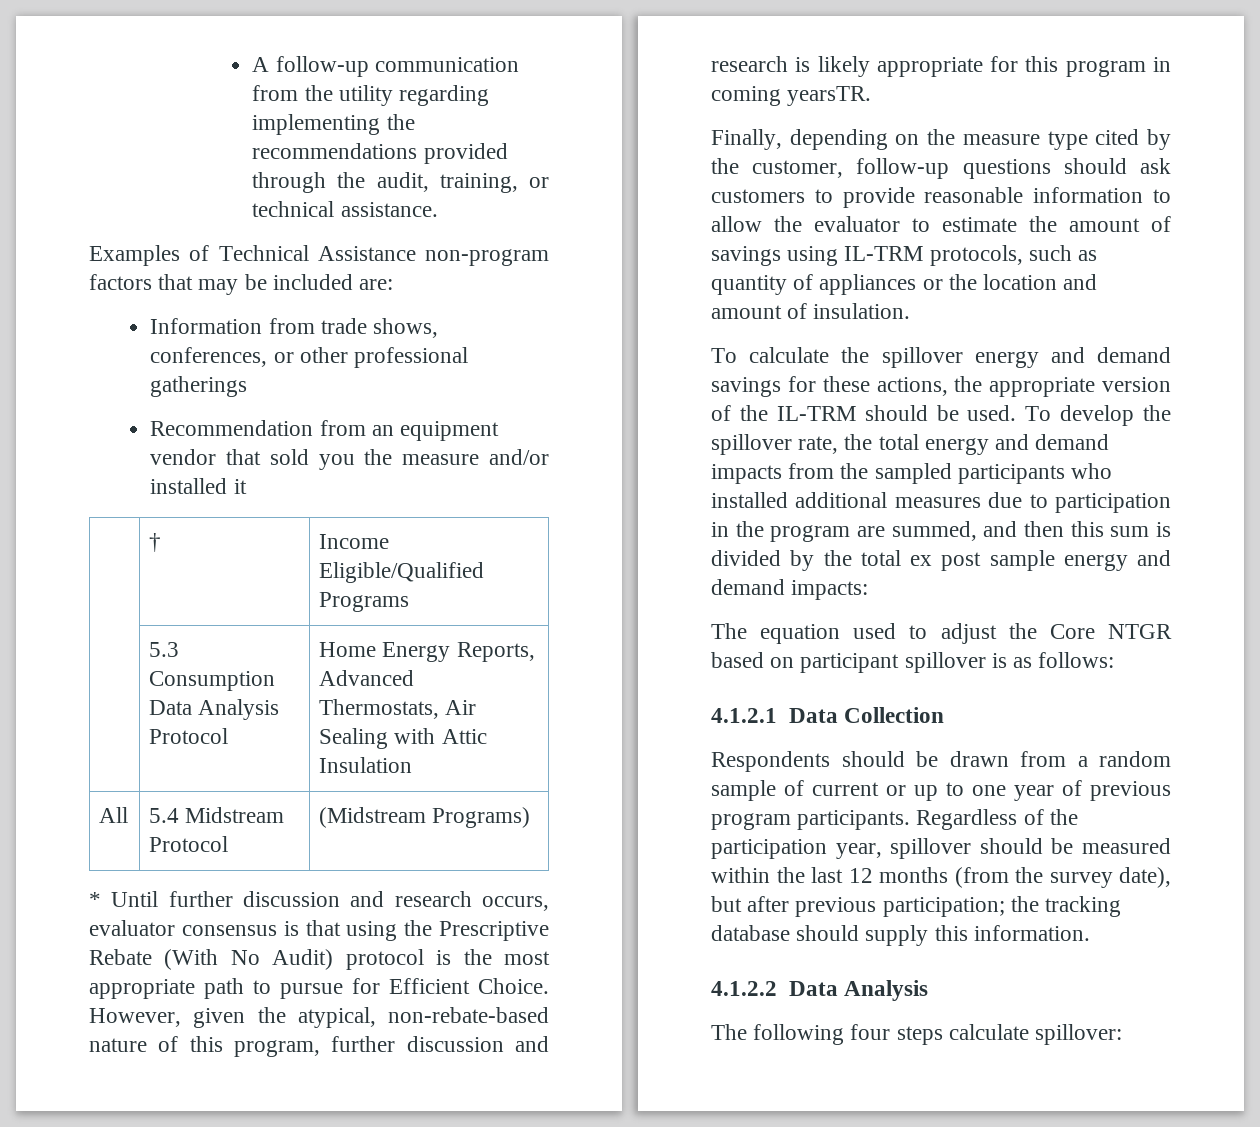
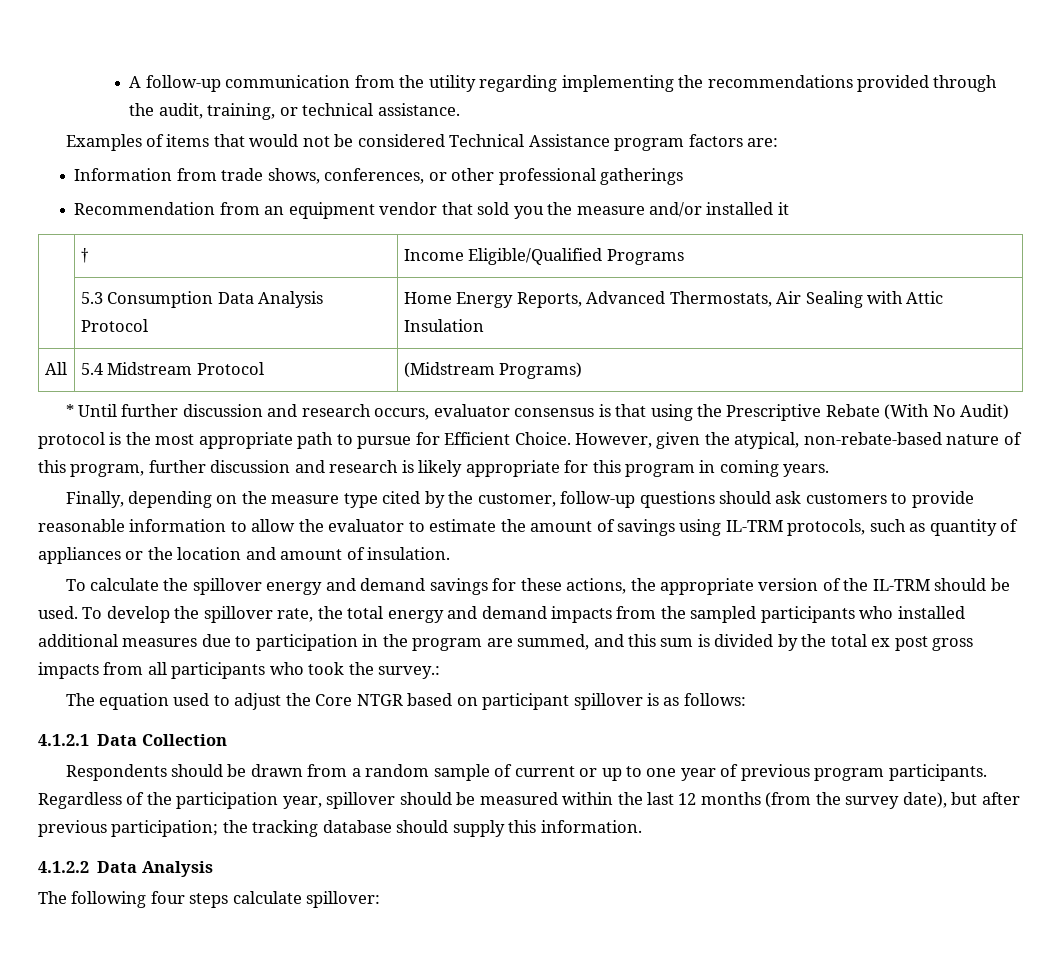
- Examples of Technical Assistance non-program factors that may be included are:
+ Examples of items that would not be considered Technical Assistance program factors are:
- However, given the atypical, non-rebate-based nature of this program, further discussion and research is likely appropriate for this program in coming yearsTR.
+ However, given the atypical, non-rebate-based nature of this program, further discussion and research is likely appropriate for this program in coming years.
- To develop the spillover rate, the total energy and demand impacts from the sampled participants who installed additional measures due to participation in the program are summed, and then this sum is divided by the total ex post sample energy and demand impacts:
+ To develop the spillover rate, the total energy and demand impacts from the sampled participants who installed additional measures due to participation in the program are summed, and this sum is divided by the total ex post gross impacts from all participants who took the survey.:

